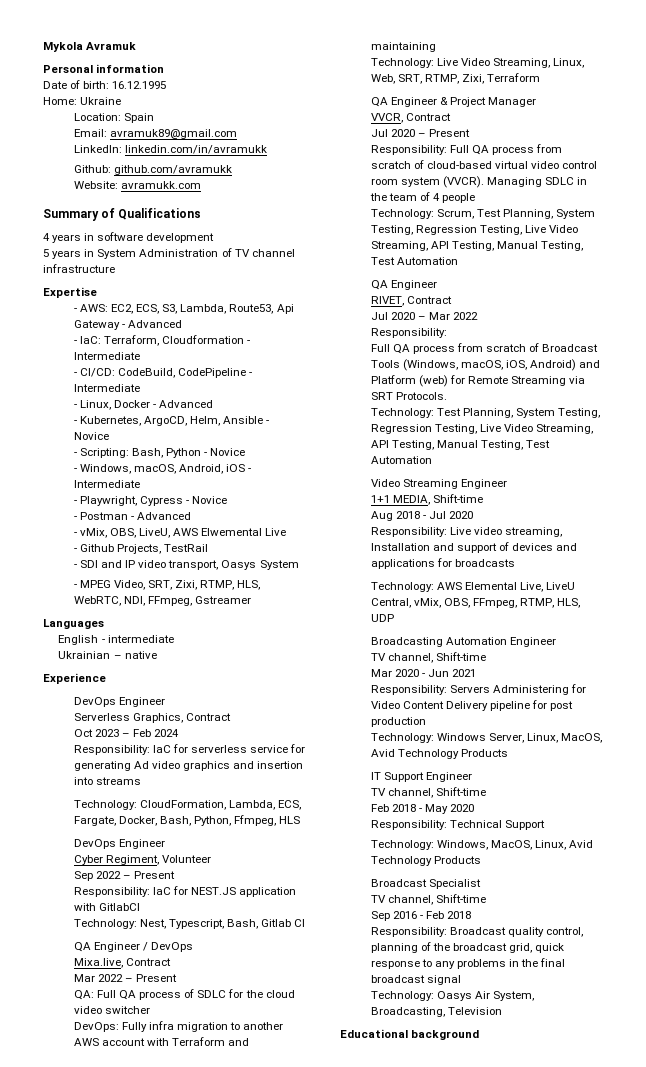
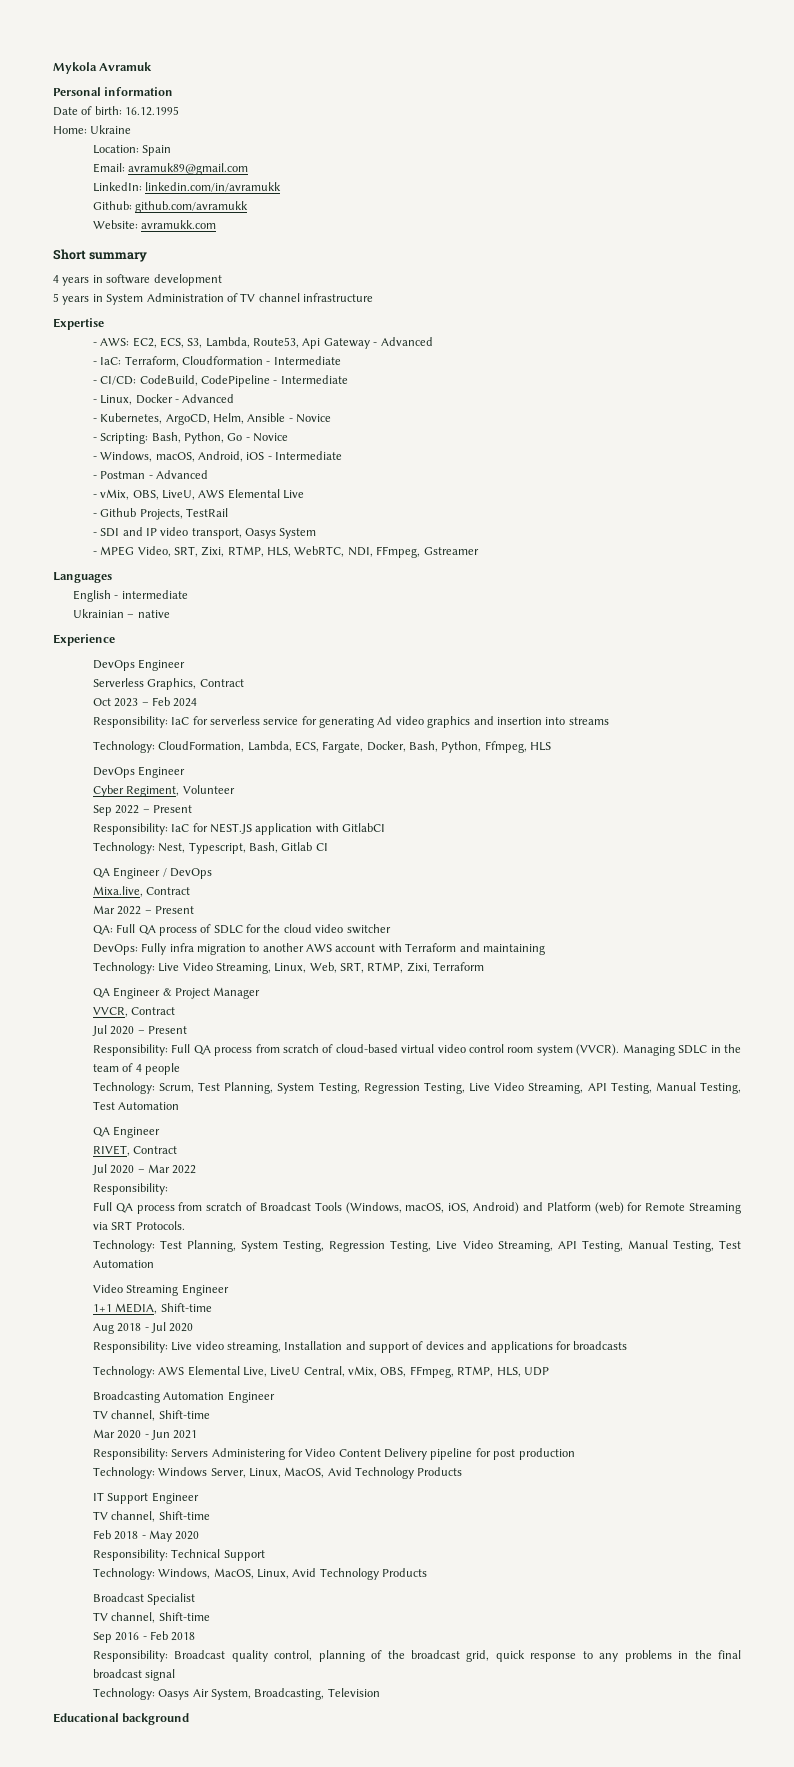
- Summary of Qualifications
+ Short summary
- - Scripting: Bash, Python - Novice
+ - Scripting: Bash, Python, Go - Novice
- - Playwright, Cypress - Novice
- - vMix, OBS, LiveU, AWS Elwemental Live
+ - vMix, OBS, LiveU, AWS Elemental Live

